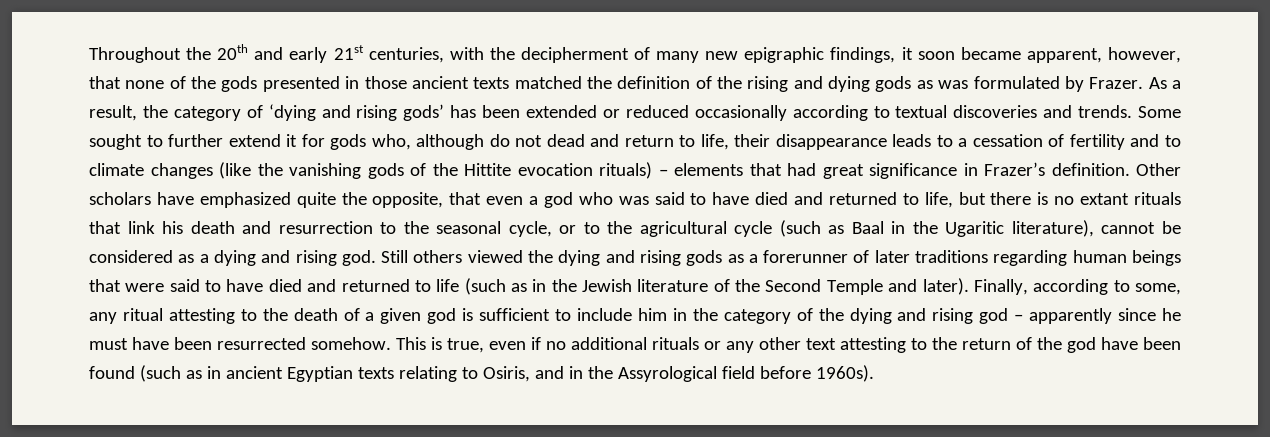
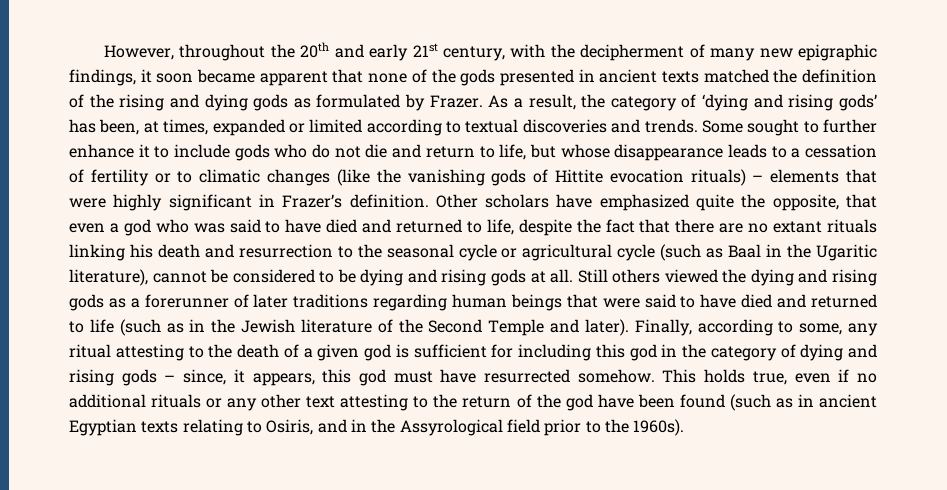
- Throughout the 20th and early 21st centuries, with the decipherment of many new epigraphic findings, it soon became apparent, however, that none of the gods presented in those ancient texts matched the definition of the rising and dying gods as was formulated by Frazer.
+ However, throughout the 20th and early 21st century, with the decipherment of many new epigraphic findings, it soon became apparent that none of the gods presented in ancient texts matched the definition of the rising and dying gods as formulated by Frazer.
- As a result, the category of ‘dying and rising gods’ has been extended or reduced occasionally according to textual discoveries and trends.
+ As a result, the category of ‘dying and rising gods’ has been, at times, expanded or limited according to textual discoveries and trends.
- Some sought to further extend it for gods who, although do not dead and return to life, their disappearance leads to a cessation of fertility and to climate changes (like the vanishing gods of the Hittite evocation rituals) – elements that had great significance in Frazer’s definition.
+ Some sought to further enhance it to include gods who do not die and return to life, but whose disappearance leads to a cessation of fertility or to climatic changes (like the vanishing gods of Hittite evocation rituals) – elements that were highly significant in Frazer’s definition.
- Other scholars have emphasized quite the opposite, that even a god who was said to have died and returned to life, but there is no extant rituals that link his death and resurrection to the seasonal cycle, or to the agricultural cycle (such as Baal in the Ugaritic literature), cannot be considered as a dying and rising god.
+ Other scholars have emphasized quite the opposite, that even a god who was said to have died and returned to life, despite the fact that there are no extant rituals linking his death and resurrection to the seasonal cycle or agricultural cycle (such as Baal in the Ugaritic literature), cannot be considered to be dying and rising gods at all.
- Finally, according to some, any ritual attesting to the death of a given god is sufficient to include him in the category of the dying and rising god – apparently since he must have been resurrected somehow.
+ Finally, according to some, any ritual attesting to the death of a given god is sufficient for including this god in the category of dying and rising gods – since, it appears, this god must have resurrected somehow.
- This is true, even if no additional rituals or any other text attesting to the return of the god have been found (such as in ancient Egyptian texts relating to Osiris, and in the Assyrological field before 1960s).
+ This holds true, even if no additional rituals or any other text attesting to the return of the god have been found (such as in ancient Egyptian texts relating to Osiris, and in the Assyrological field prior to the 1960s).

